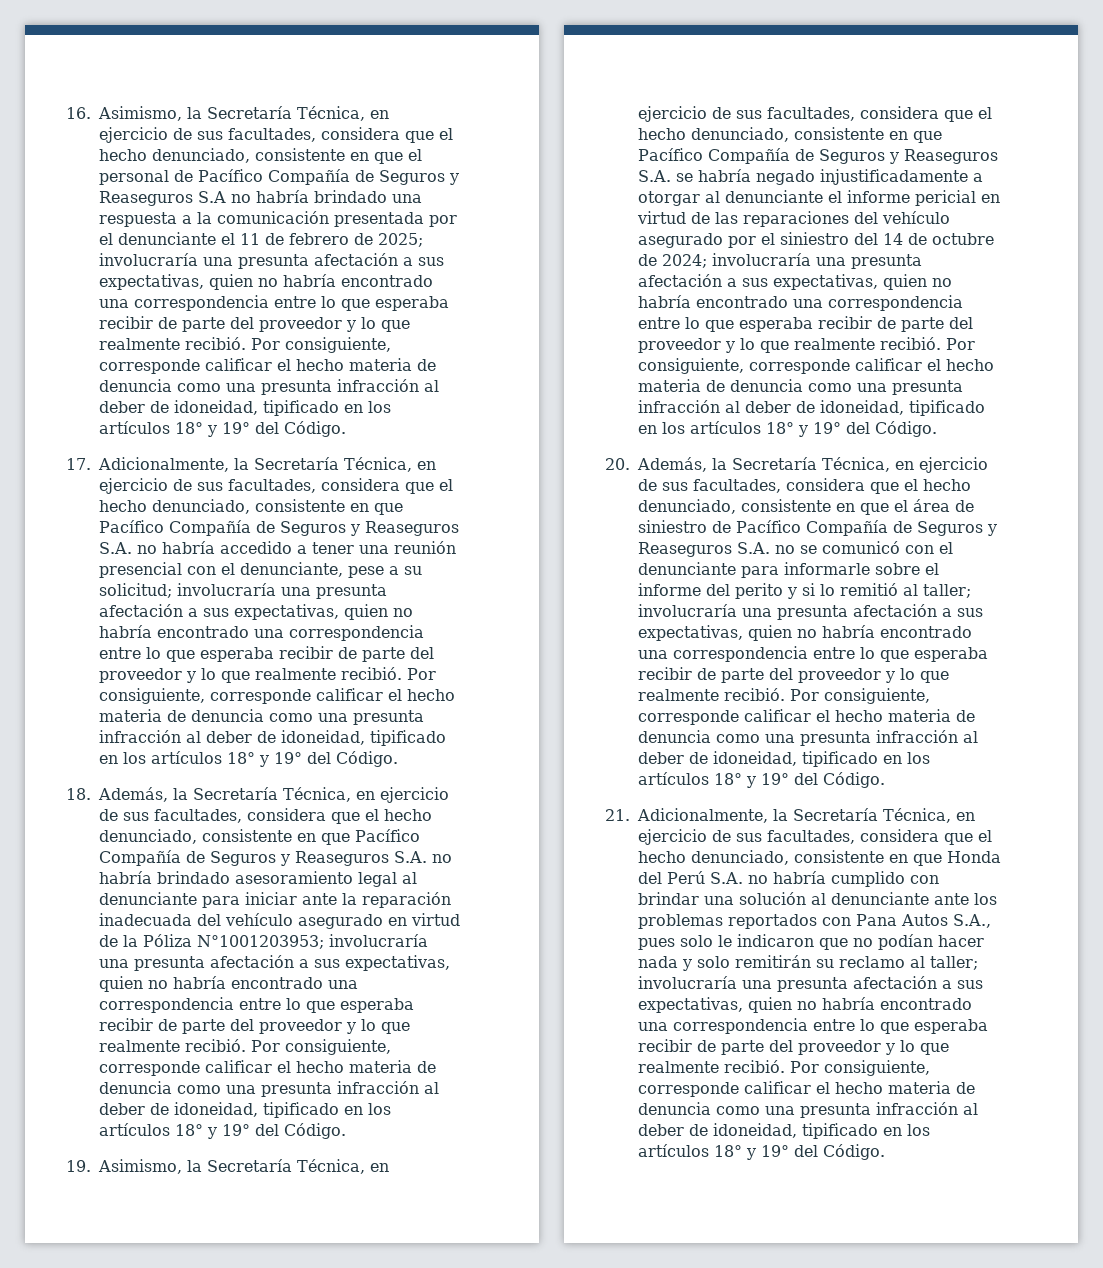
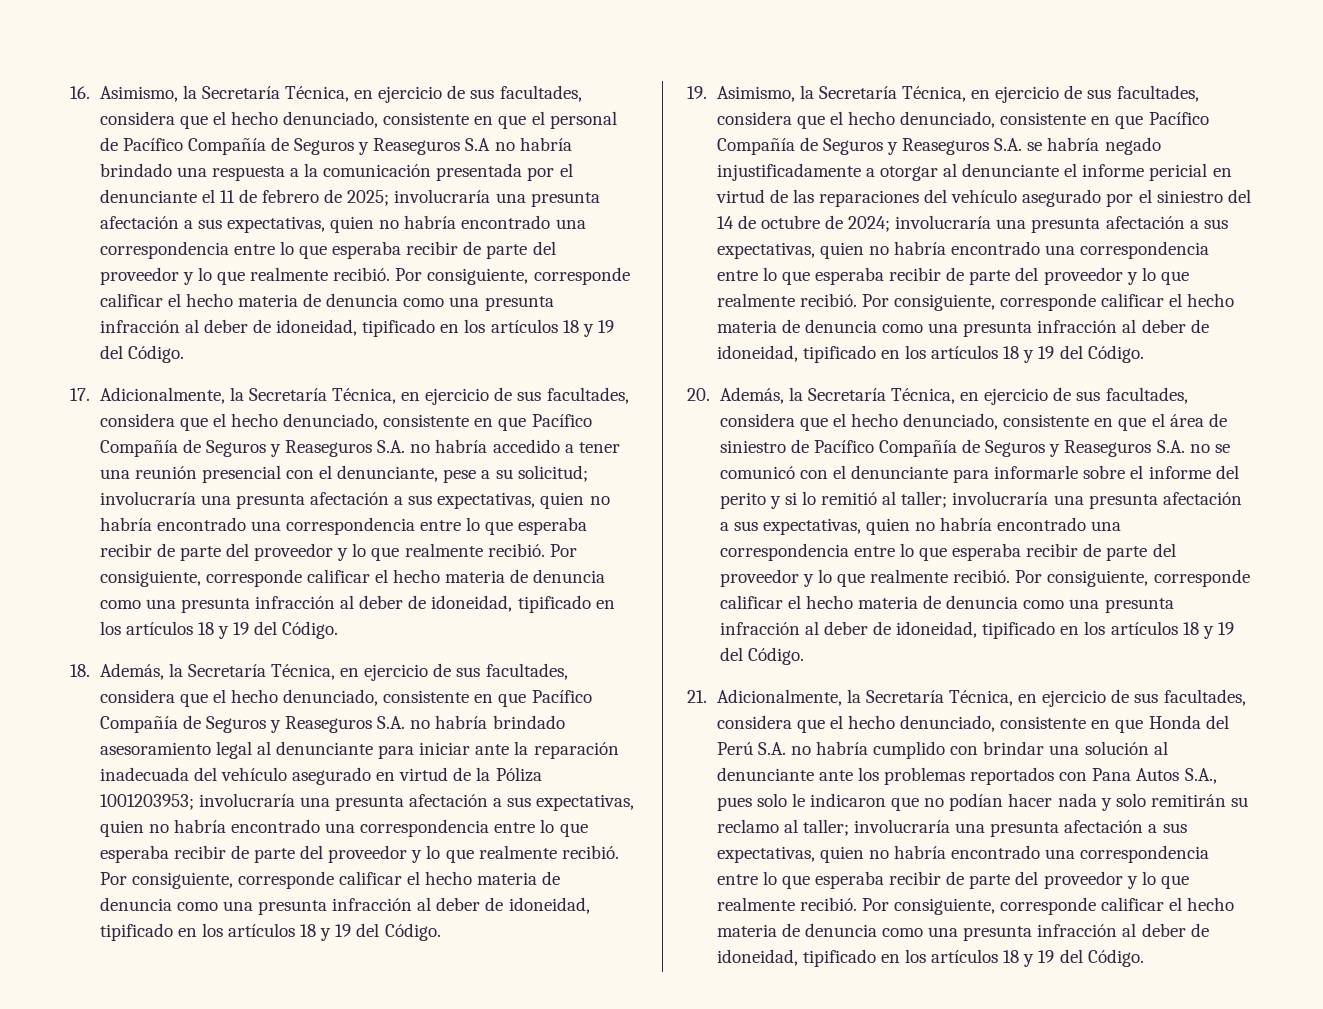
- 16. Asimismo, la Secretaría Técnica, en ejercicio de sus facultades, considera que el hecho denunciado, consistente en que el personal de Pacífico Compañía de Seguros y Reaseguros S.A no habría brindado una respuesta a la comunicación presentada por el denunciante el 11 de febrero de 2025; involucraría una presunta afectación a sus expectativas, quien no habría encontrado una correspondencia entre lo que esperaba recibir de parte del proveedor y lo que realmente recibió. Por consiguiente, corresponde calificar el hecho materia de denuncia como una presunta infracción al deber de idoneidad, tipificado en los artículos 18° y 19° del Código.
+ 16. Asimismo, la Secretaría Técnica, en ejercicio de sus facultades, considera que el hecho denunciado, consistente en que el personal de Pacífico Compañía de Seguros y Reaseguros S.A no habría brindado una respuesta a la comunicación presentada por el denunciante el 11 de febrero de 2025; involucraría una presunta afectación a sus expectativas, quien no habría encontrado una correspondencia entre lo que esperaba recibir de parte del proveedor y lo que realmente recibió. Por consiguiente, corresponde calificar el hecho materia de denuncia como una presunta infracción al deber de idoneidad, tipificado en los artículos 18 y 19 del Código.
- 17. Adicionalmente, la Secretaría Técnica, en ejercicio de sus facultades, considera que el hecho denunciado, consistente en que Pacífico Compañía de Seguros y Reaseguros S.A. no habría accedido a tener una reunión presencial con el denunciante, pese a su solicitud; involucraría una presunta afectación a sus expectativas, quien no habría encontrado una correspondencia entre lo que esperaba recibir de parte del proveedor y lo que realmente recibió. Por consiguiente, corresponde calificar el hecho materia de denuncia como una presunta infracción al deber de idoneidad, tipificado en los artículos 18° y 19° del Código.
+ 17. Adicionalmente, la Secretaría Técnica, en ejercicio de sus facultades, considera que el hecho denunciado, consistente en que Pacífico Compañía de Seguros y Reaseguros S.A. no habría accedido a tener una reunión presencial con el denunciante, pese a su solicitud; involucraría una presunta afectación a sus expectativas, quien no habría encontrado una correspondencia entre lo que esperaba recibir de parte del proveedor y lo que realmente recibió. Por consiguiente, corresponde calificar el hecho materia de denuncia como una presunta infracción al deber de idoneidad, tipificado en los artículos 18 y 19 del Código.
- 18. Además, la Secretaría Técnica, en ejercicio de sus facultades, considera que el hecho denunciado, consistente en que Pacífico Compañía de Seguros y Reaseguros S.A. no habría brindado asesoramiento legal al denunciante para iniciar ante la reparación inadecuada del vehículo asegurado en virtud de la Póliza N°1001203953; involucraría una presunta afectación a sus expectativas, quien no habría encontrado una correspondencia entre lo que esperaba recibir de parte del proveedor y lo que realmente recibió. Por consiguiente, corresponde calificar el hecho materia de denuncia como una presunta infracción al deber de idoneidad, tipificado en los artículos 18° y 19° del Código.
+ 18. Además, la Secretaría Técnica, en ejercicio de sus facultades, considera que el hecho denunciado, consistente en que Pacífico Compañía de Seguros y Reaseguros S.A. no habría brindado asesoramiento legal al denunciante para iniciar ante la reparación inadecuada del vehículo asegurado en virtud de la Póliza 1001203953; involucraría una presunta afectación a sus expectativas, quien no habría encontrado una correspondencia entre lo que esperaba recibir de parte del proveedor y lo que realmente recibió. Por consiguiente, corresponde calificar el hecho materia de denuncia como una presunta infracción al deber de idoneidad, tipificado en los artículos 18 y 19 del Código.
- 19. Asimismo, la Secretaría Técnica, en ejercicio de sus facultades, considera que el hecho denunciado, consistente en que Pacífico Compañía de Seguros y Reaseguros S.A. se habría negado injustificadamente a otorgar al denunciante el informe pericial en virtud de las reparaciones del vehículo asegurado por el siniestro del 14 de octubre de 2024; involucraría una presunta afectación a sus expectativas, quien no habría encontrado una correspondencia entre lo que esperaba recibir de parte del proveedor y lo que realmente recibió. Por consiguiente, corresponde calificar el hecho materia de denuncia como una presunta infracción al deber de idoneidad, tipificado en los artículos 18° y 19° del Código.
+ 19. Asimismo, la Secretaría Técnica, en ejercicio de sus facultades, considera que el hecho denunciado, consistente en que Pacífico Compañía de Seguros y Reaseguros S.A. se habría negado injustificadamente a otorgar al denunciante el informe pericial en virtud de las reparaciones del vehículo asegurado por el siniestro del 14 de octubre de 2024; involucraría una presunta afectación a sus expectativas, quien no habría encontrado una correspondencia entre lo que esperaba recibir de parte del proveedor y lo que realmente recibió. Por consiguiente, corresponde calificar el hecho materia de denuncia como una presunta infracción al deber de idoneidad, tipificado en los artículos 18 y 19 del Código.
- 20. Además, la Secretaría Técnica, en ejercicio de sus facultades, considera que el hecho denunciado, consistente en que el área de siniestro de Pacífico Compañía de Seguros y Reaseguros S.A. no se comunicó con el denunciante para informarle sobre el informe del perito y si lo remitió al taller; involucraría una presunta afectación a sus expectativas, quien no habría encontrado una correspondencia entre lo que esperaba recibir de parte del proveedor y lo que realmente recibió. Por consiguiente, corresponde calificar el hecho materia de denuncia como una presunta infracción al deber de idoneidad, tipificado en los artículos 18° y 19° del Código.
+ 20. Además, la Secretaría Técnica, en ejercicio de sus facultades, considera que el hecho denunciado, consistente en que el área de siniestro de Pacífico Compañía de Seguros y Reaseguros S.A. no se comunicó con el denunciante para informarle sobre el informe del perito y si lo remitió al taller; involucraría una presunta afectación a sus expectativas, quien no habría encontrado una correspondencia entre lo que esperaba recibir de parte del proveedor y lo que realmente recibió. Por consiguiente, corresponde calificar el hecho materia de denuncia como una presunta infracción al deber de idoneidad, tipificado en los artículos 18 y 19 del Código.
- 21. Adicionalmente, la Secretaría Técnica, en ejercicio de sus facultades, considera que el hecho denunciado, consistente en que Honda del Perú S.A. no habría cumplido con brindar una solución al denunciante ante los problemas reportados con Pana Autos S.A., pues solo le indicaron que no podían hacer nada y solo remitirán su reclamo al taller; involucraría una presunta afectación a sus expectativas, quien no habría encontrado una correspondencia entre lo que esperaba recibir de parte del proveedor y lo que realmente recibió. Por consiguiente, corresponde calificar el hecho materia de denuncia como una presunta infracción al deber de idoneidad, tipificado en los artículos 18° y 19° del Código.
+ 21. Adicionalmente, la Secretaría Técnica, en ejercicio de sus facultades, considera que el hecho denunciado, consistente en que Honda del Perú S.A. no habría cumplido con brindar una solución al denunciante ante los problemas reportados con Pana Autos S.A., pues solo le indicaron que no podían hacer nada y solo remitirán su reclamo al taller; involucraría una presunta afectación a sus expectativas, quien no habría encontrado una correspondencia entre lo que esperaba recibir de parte del proveedor y lo que realmente recibió. Por consiguiente, corresponde calificar el hecho materia de denuncia como una presunta infracción al deber de idoneidad, tipificado en los artículos 18 y 19 del Código.

